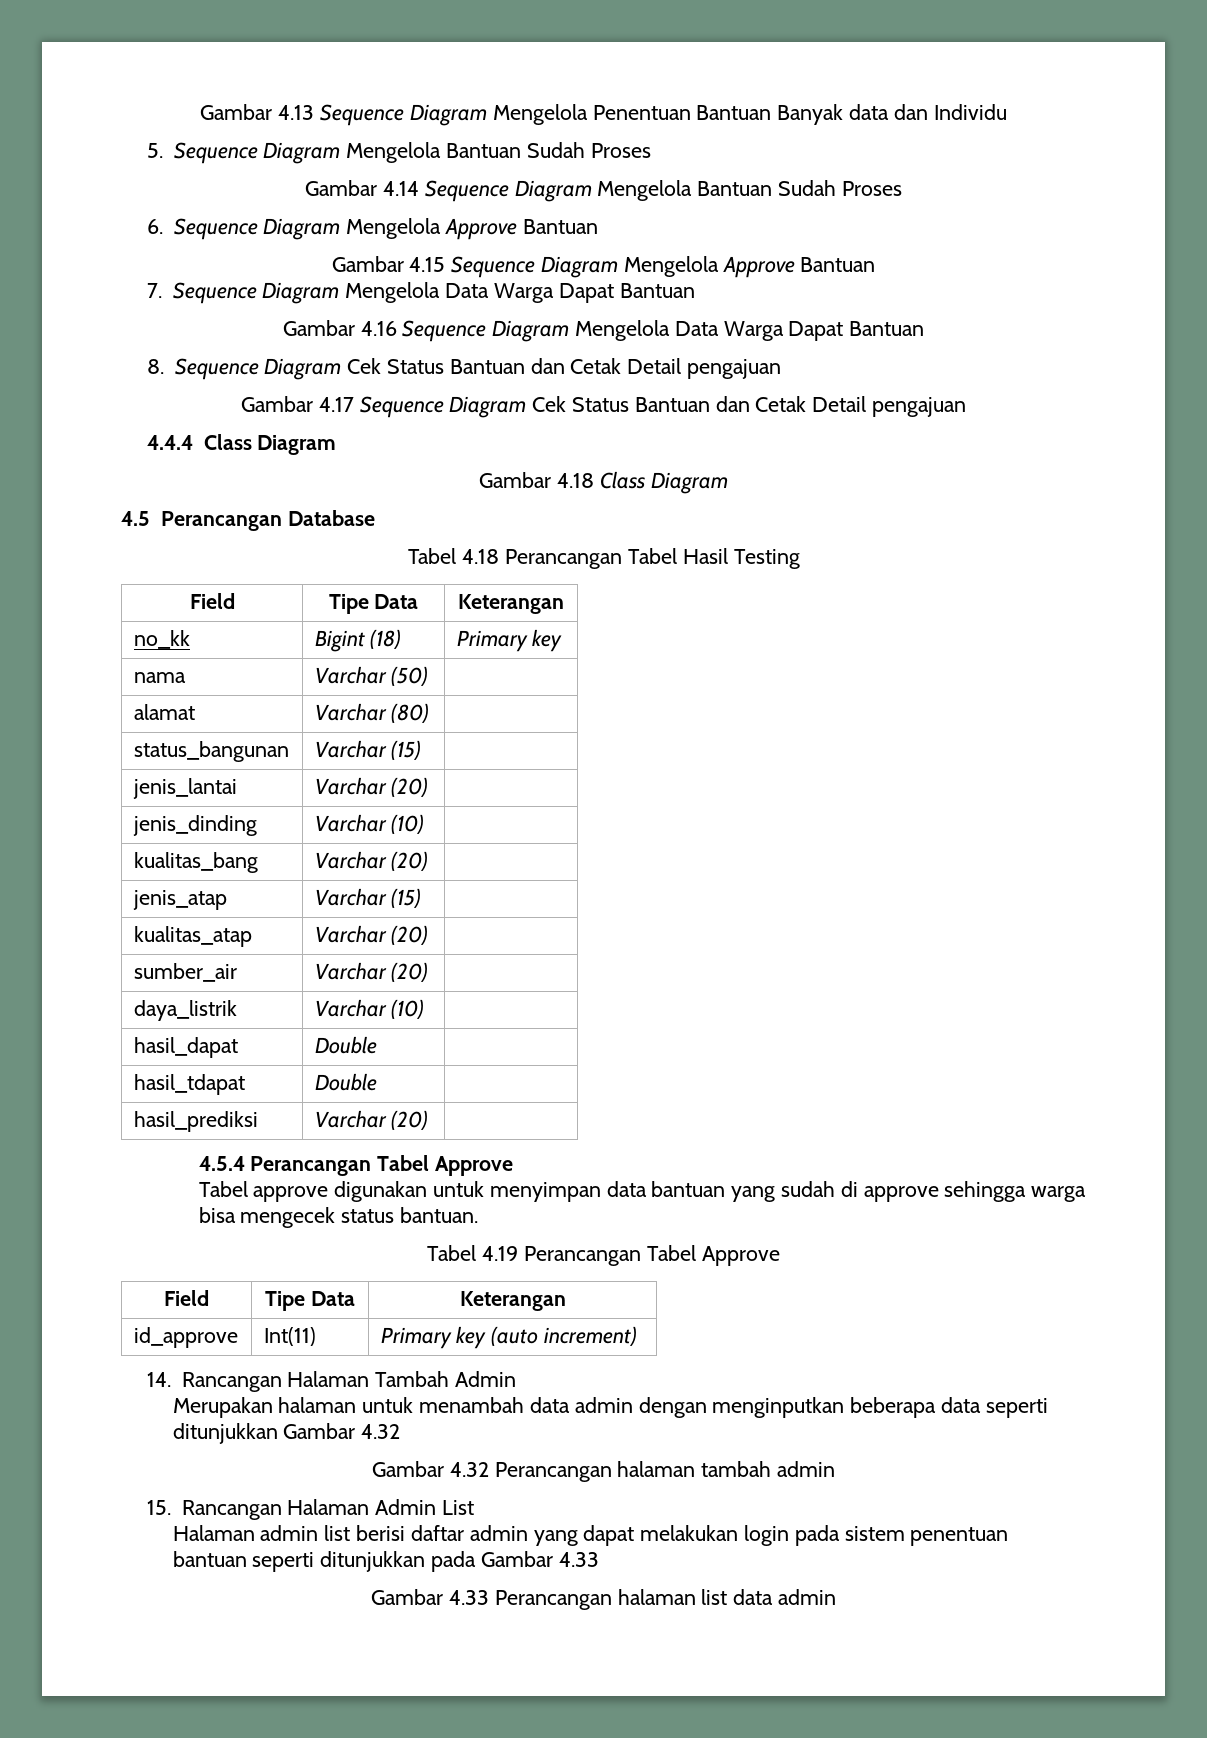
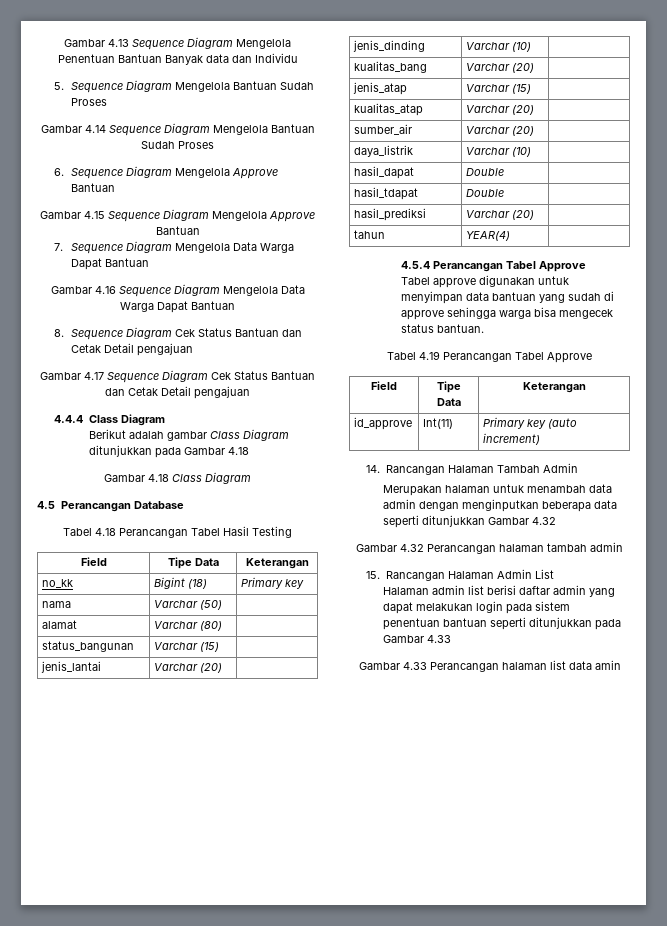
+ Berikut adalah gambar Class Diagram ditunjukkan pada Gambar 4.18
+ tahun | YEAR(4) |
- Gambar 4.33 Perancangan halaman list data admin
+ Gambar 4.33 Perancangan halaman list data amin

